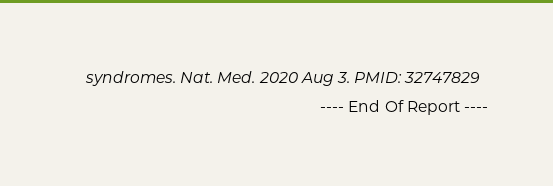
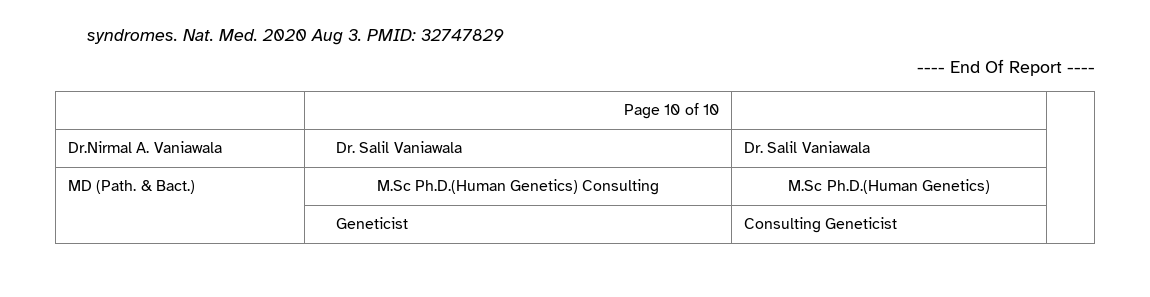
+ | Page 10 of 10 | |
+ Dr.Nirmal A. Vaniawala | Dr. Salil Vaniawala | Dr. Salil Vaniawala |
+ MD (Path. & Bact.) | M.Sc Ph.D.(Human Genetics) Consulting | M.Sc Ph.D.(Human Genetics) |
+ | Geneticist | Consulting Geneticist |

